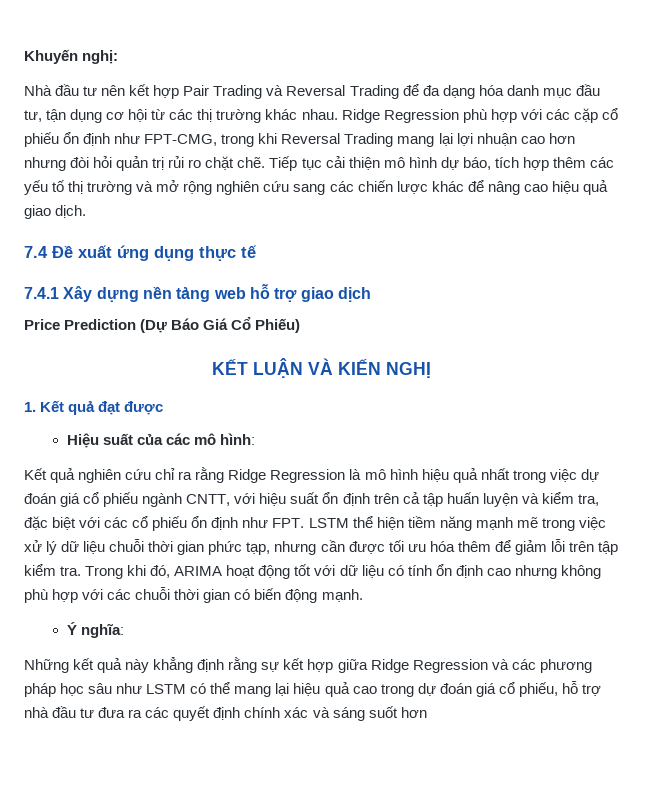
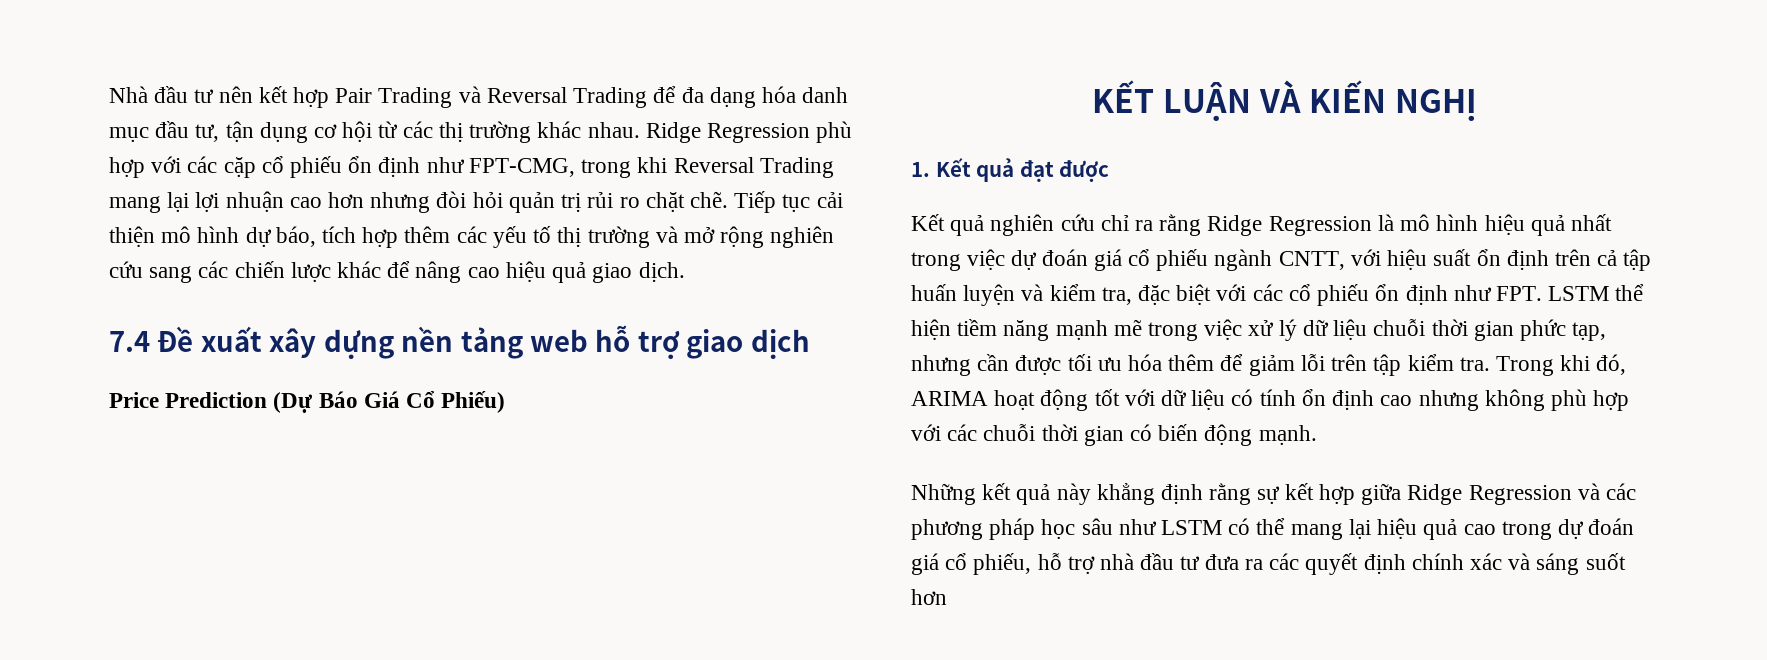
- Khuyến nghị:
- 7.4 Đề xuất ứng dụng thực tế
- 7.4.1 Xây dựng nền tảng web hỗ trợ giao dịch
+ 7.4 Đề xuất xây dựng nền tảng web hỗ trợ giao dịch
- Hiệu suất của các mô hình:
- Ý nghĩa:

